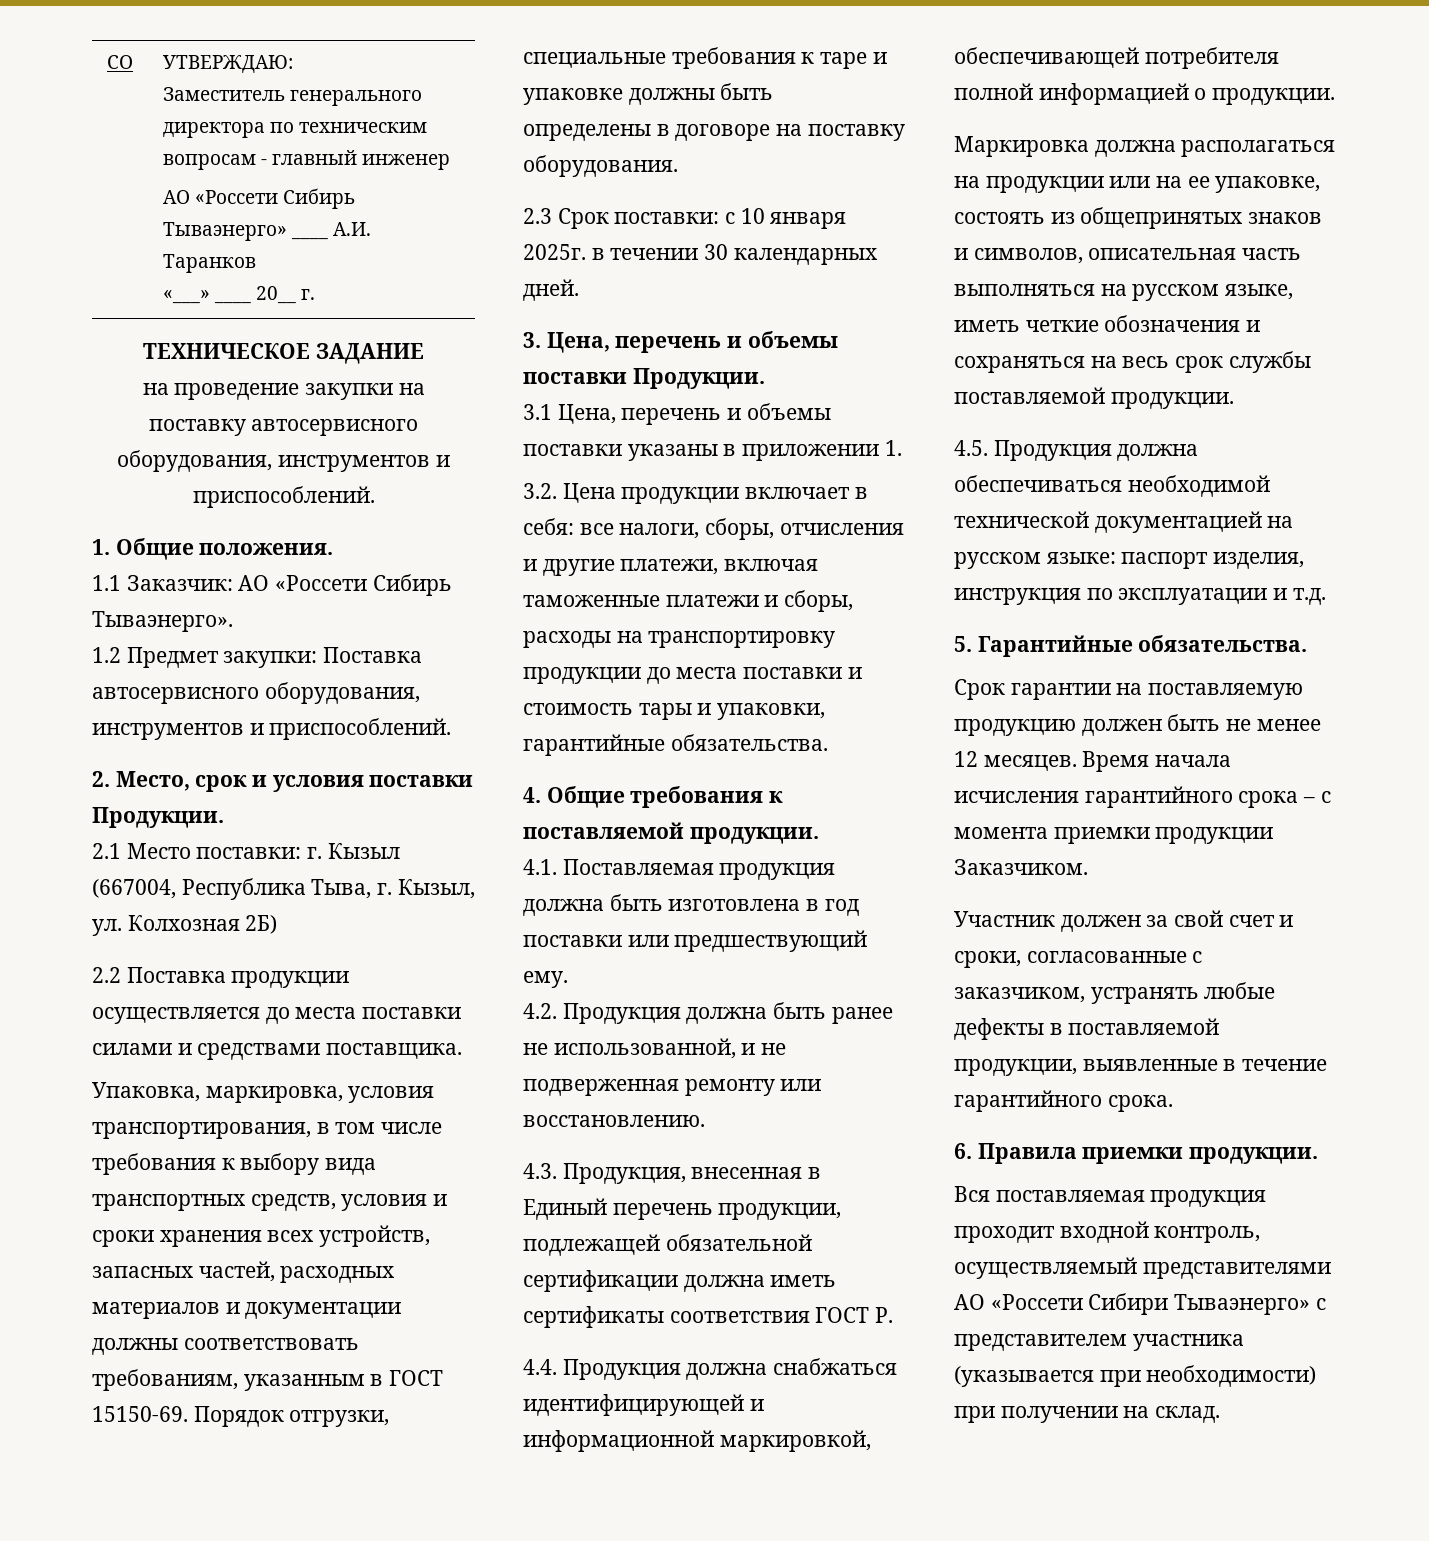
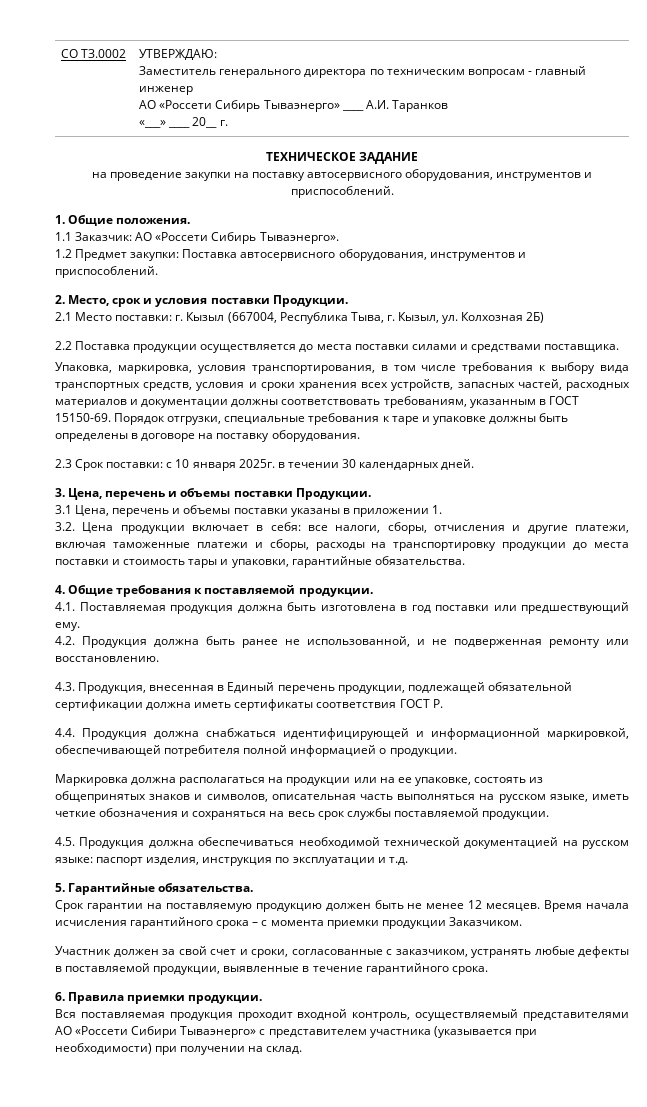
- СО | УТВЕРЖДАЮ:
+ СО ТЗ.0002 | УТВЕРЖДАЮ:

